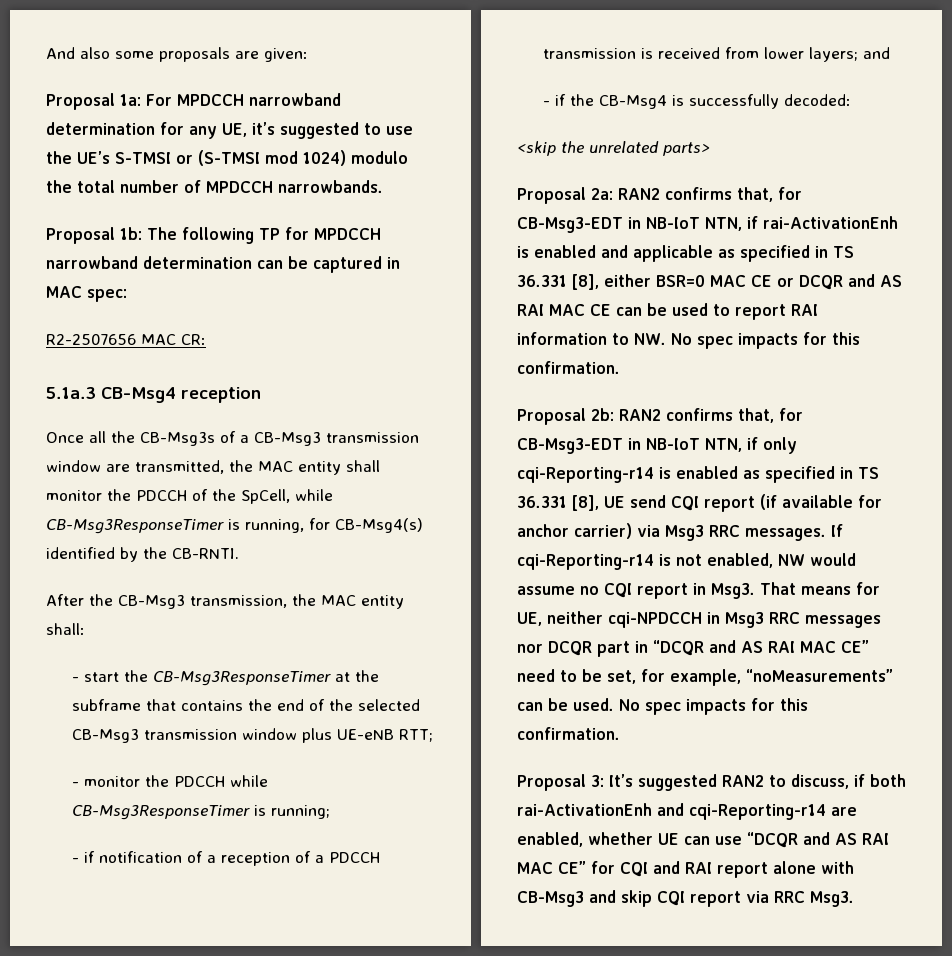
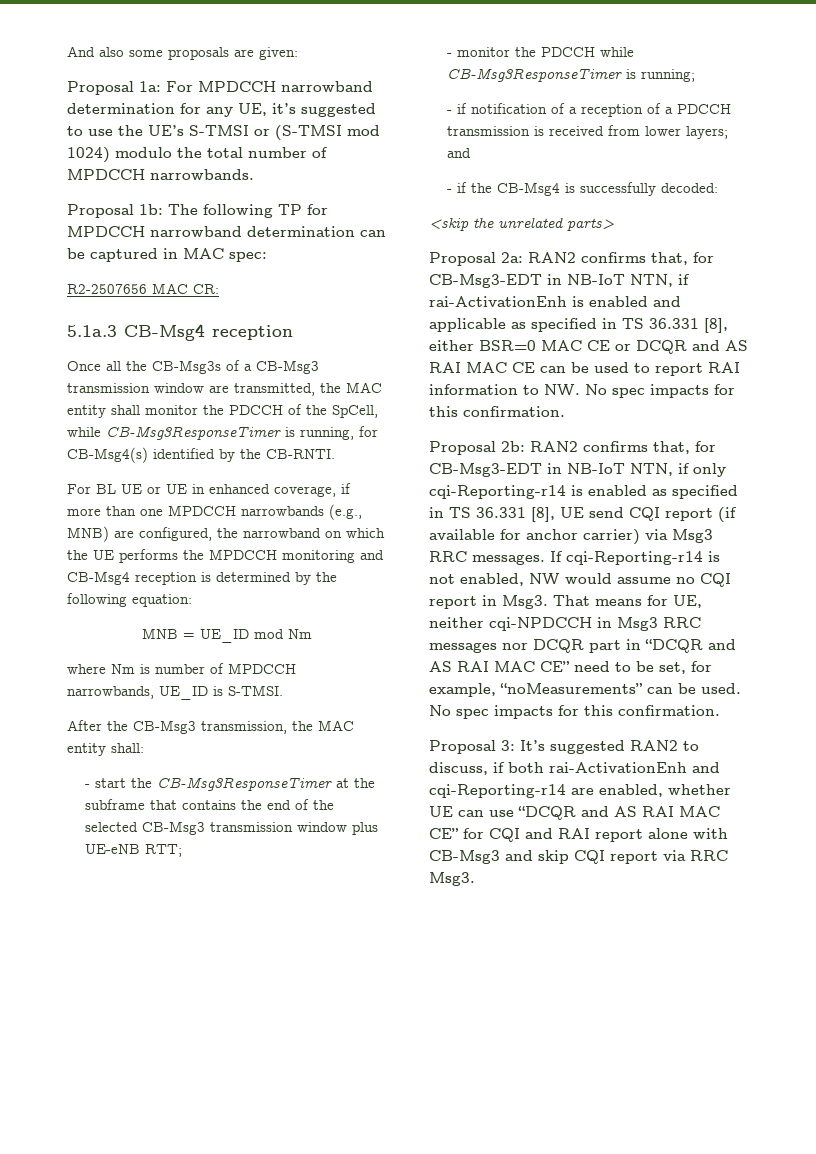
+ For BL UE or UE in enhanced coverage, if more than one MPDCCH narrowbands (e.g., MNB) are configured, the narrowband on which the UE performs the MPDCCH monitoring and CB-Msg4 reception is determined by the following equation:
+ MNB = UE_ID mod Nm
+ where Nm is number of MPDCCH narrowbands, UE_ID is S-TMSI.

